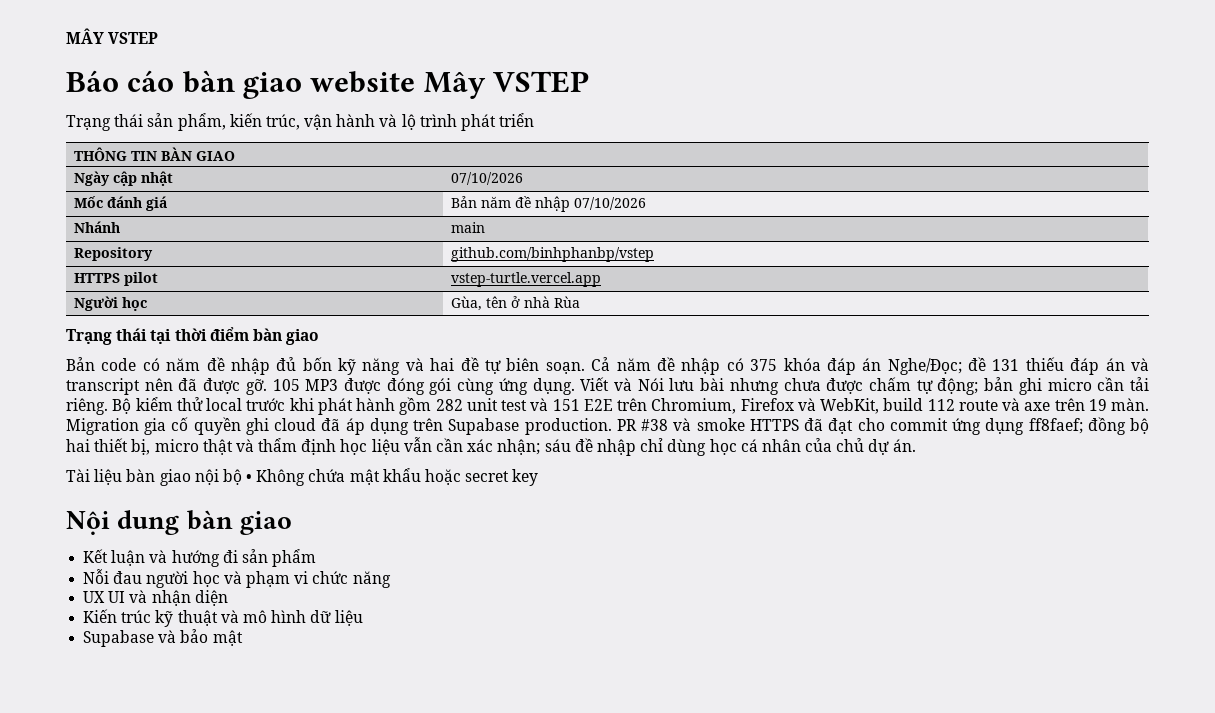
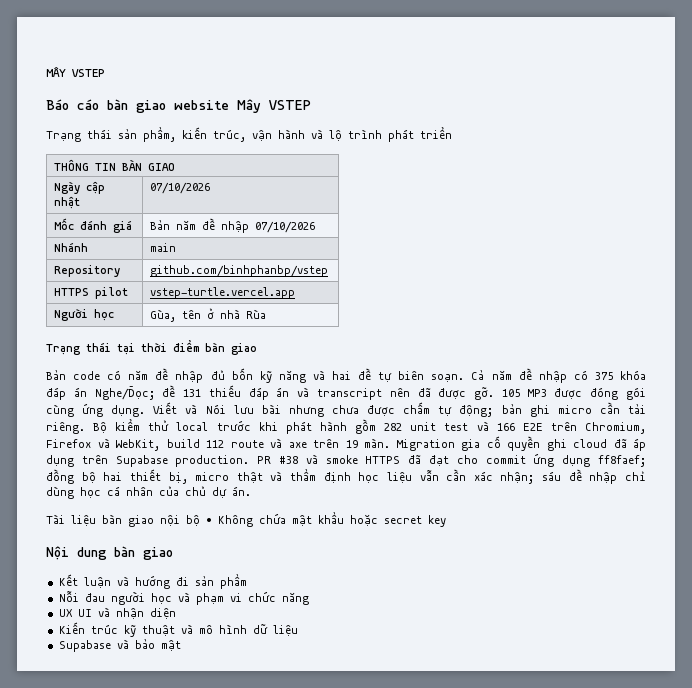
- Bộ kiểm thử local trước khi phát hành gồm 282 unit test và 151 E2E trên Chromium, Firefox và WebKit, build 112 route và axe trên 19 màn.
+ Bộ kiểm thử local trước khi phát hành gồm 282 unit test và 166 E2E trên Chromium, Firefox và WebKit, build 112 route và axe trên 19 màn.

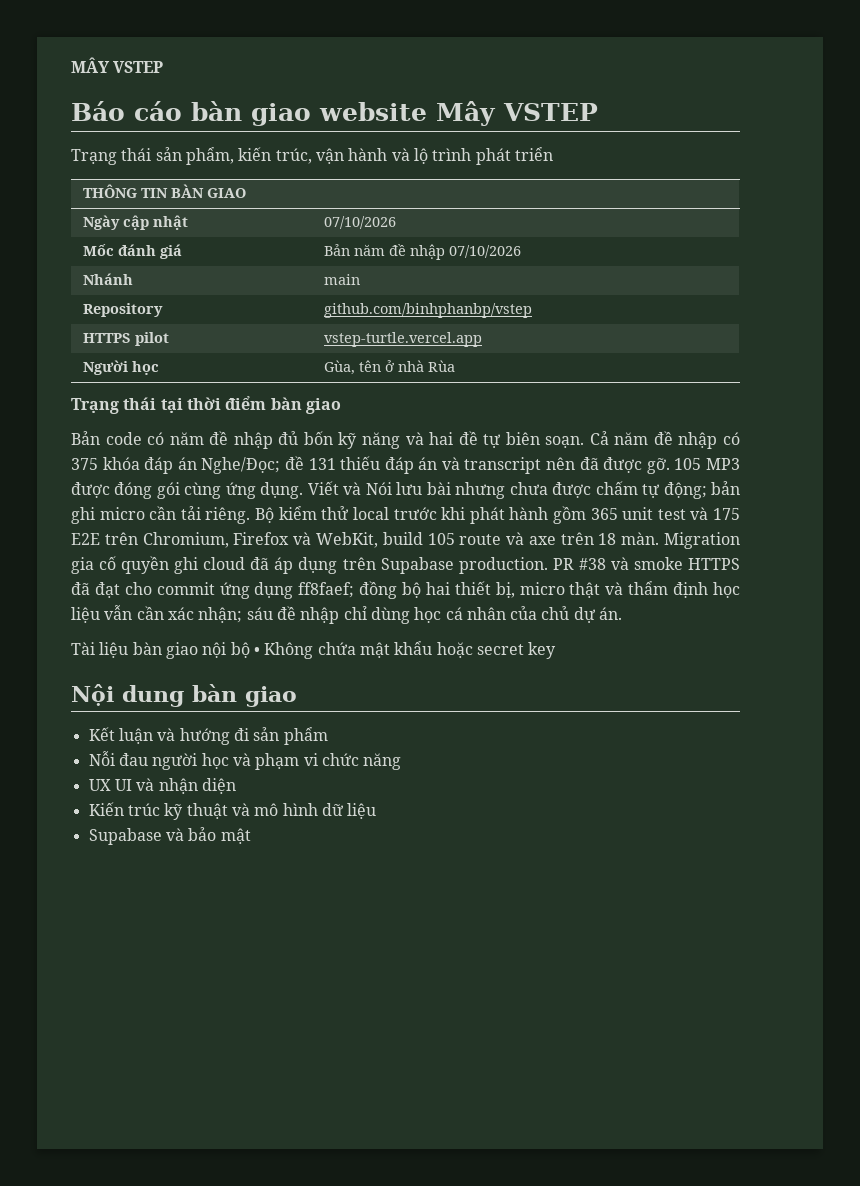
- Bộ kiểm thử local trước khi phát hành gồm 282 unit test và 166 E2E trên Chromium, Firefox và WebKit, build 112 route và axe trên 19 màn.
+ Bộ kiểm thử local trước khi phát hành gồm 365 unit test và 175 E2E trên Chromium, Firefox và WebKit, build 105 route và axe trên 18 màn.

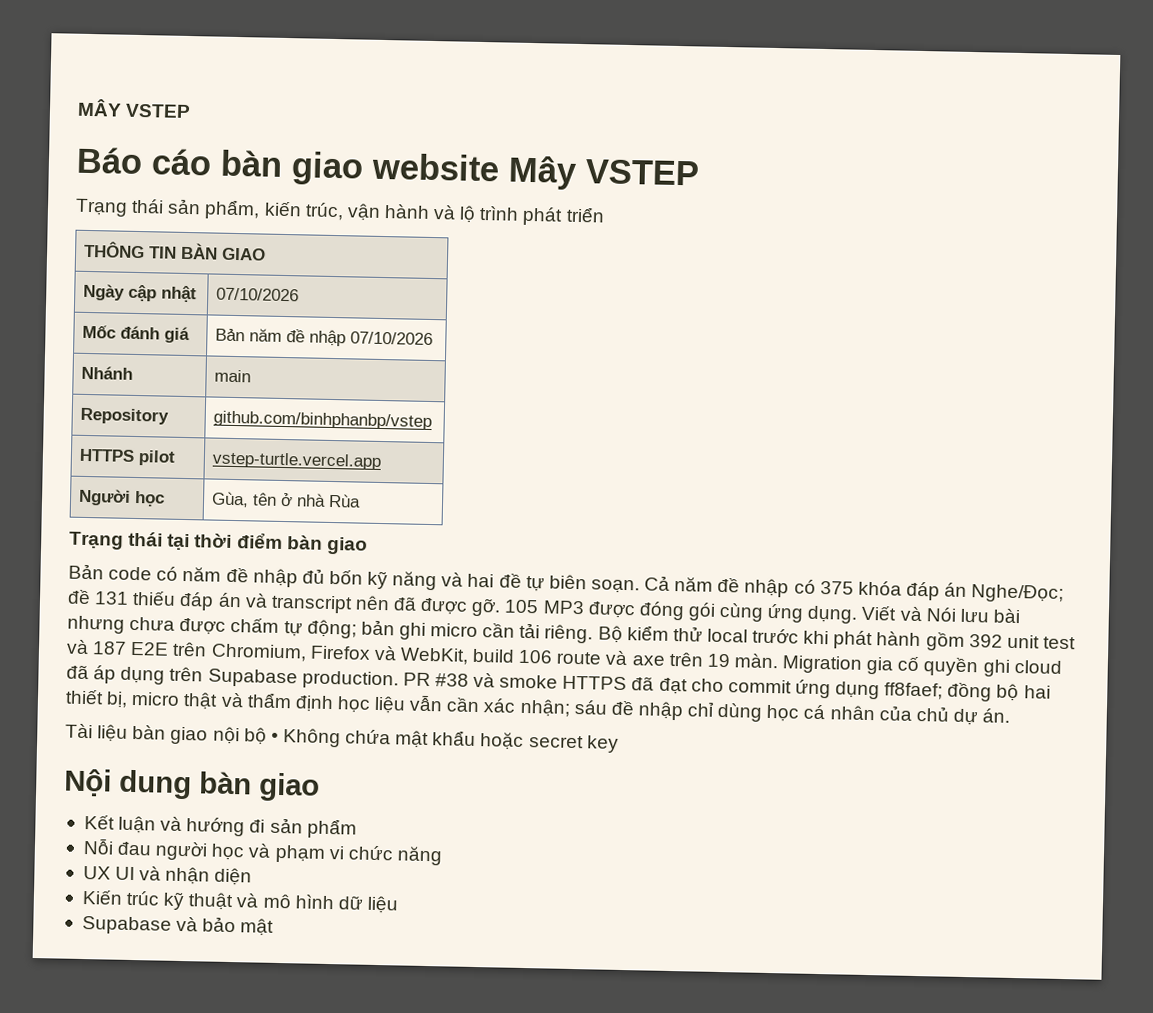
- Bộ kiểm thử local trước khi phát hành gồm 365 unit test và 175 E2E trên Chromium, Firefox và WebKit, build 105 route và axe trên 18 màn.
+ Bộ kiểm thử local trước khi phát hành gồm 392 unit test và 187 E2E trên Chromium, Firefox và WebKit, build 106 route và axe trên 19 màn.

